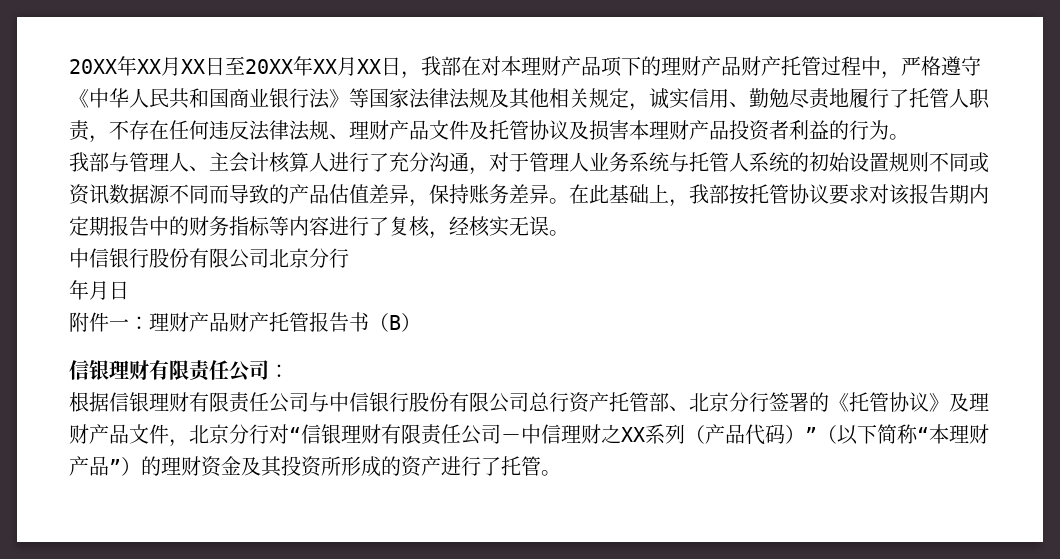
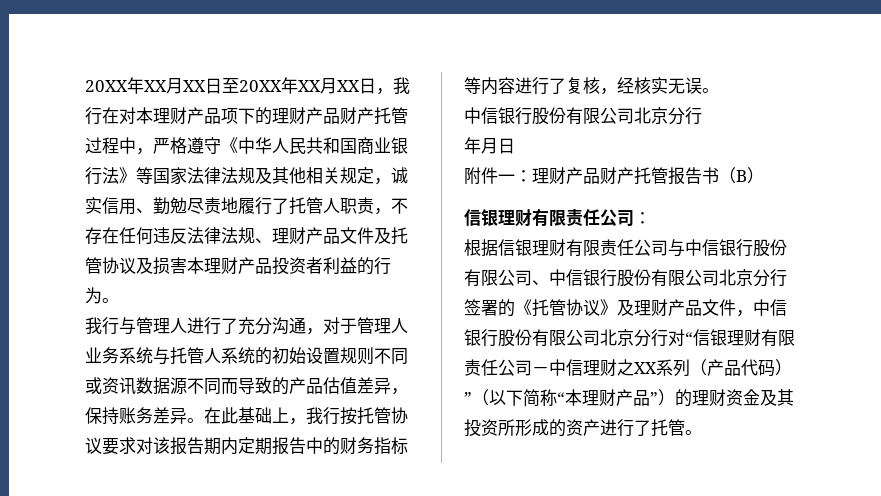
- 20XX年XX月XX日至20XX年XX月XX日，我部在对本理财产品项下的理财产品财产托管过程中，严格遵守《中华人民共和国商业银行法》等国家法律法规及其他相关规定，诚实信用、勤勉尽责地履行了托管人职责，不存在任何违反法律法规、理财产品文件及托管协议及损害本理财产品投资者利益的行为。
+ 20XX年XX月XX日至20XX年XX月XX日，我行在对本理财产品项下的理财产品财产托管过程中，严格遵守《中华人民共和国商业银行法》等国家法律法规及其他相关规定，诚实信用、勤勉尽责地履行了托管人职责，不存在任何违反法律法规、理财产品文件及托管协议及损害本理财产品投资者利益的行为。
- 我部与管理人、主会计核算人进行了充分沟通，对于管理人业务系统与托管人系统的初始设置规则不同或资讯数据源不同而导致的产品估值差异，保持账务差异。
+ 我行与管理人进行了充分沟通，对于管理人业务系统与托管人系统的初始设置规则不同或资讯数据源不同而导致的产品估值差异，保持账务差异。
- 在此基础上，我部按托管协议要求对该报告期内定期报告中的财务指标等内容进行了复核，经核实无误。
+ 在此基础上，我行按托管协议要求对该报告期内定期报告中的财务指标等内容进行了复核，经核实无误。
- 根据信银理财有限责任公司与中信银行股份有限公司总行资产托管部、北京分行签署的《托管协议》及理财产品文件，北京分行对“信银理财有限责任公司－中信理财之XX系列（产品代码）”（以下简称“本理财产品”）的理财资金及其投资所形成的资产进行了托管。
+ 根据信银理财有限责任公司与中信银行股份有限公司、中信银行股份有限公司北京分行签署的《托管协议》及理财产品文件，中信银行股份有限公司北京分行对“信银理财有限责任公司－中信理财之XX系列（产品代码）”（以下简称“本理财产品”）的理财资金及其投资所形成的资产进行了托管。

